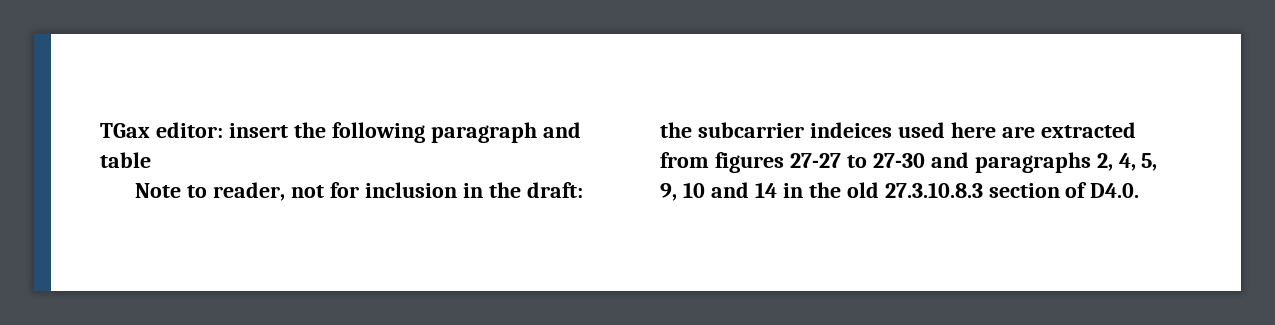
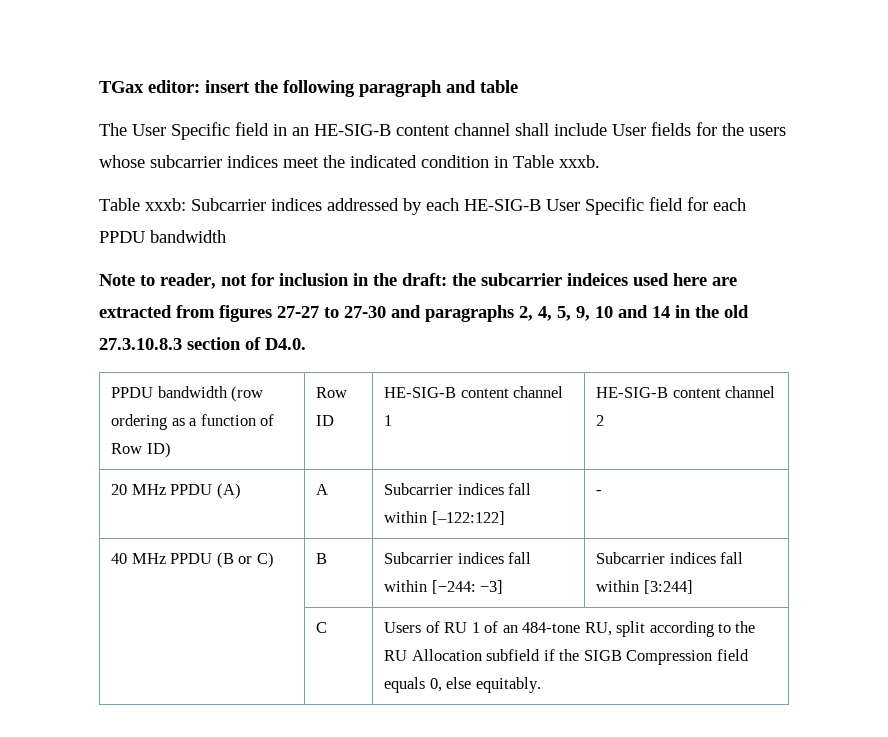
+ The User Specific field in an HE-SIG-B content channel shall include User fields for the users whose subcarrier indices meet the indicated condition in Table xxxb.
+ Table xxxb: Subcarrier indices addressed by each HE-SIG-B User Specific field for each PPDU bandwidth
+ PPDU bandwidth (row ordering as a function of Row ID) | Row ID | HE-SIG-B content channel 1 | HE-SIG-B content channel 2
+ 20 MHz PPDU (A) | A | Subcarrier indices fall within [–122:122] | -
+ 40 MHz PPDU (B or C) | B | Subcarrier indices fall within [−244: −3] | Subcarrier indices fall within [3:244]
+ | C | Users of RU 1 of an 484-tone RU, split according to the RU Allocation subfield if the SIGB Compression field equals 0, else equitably.

